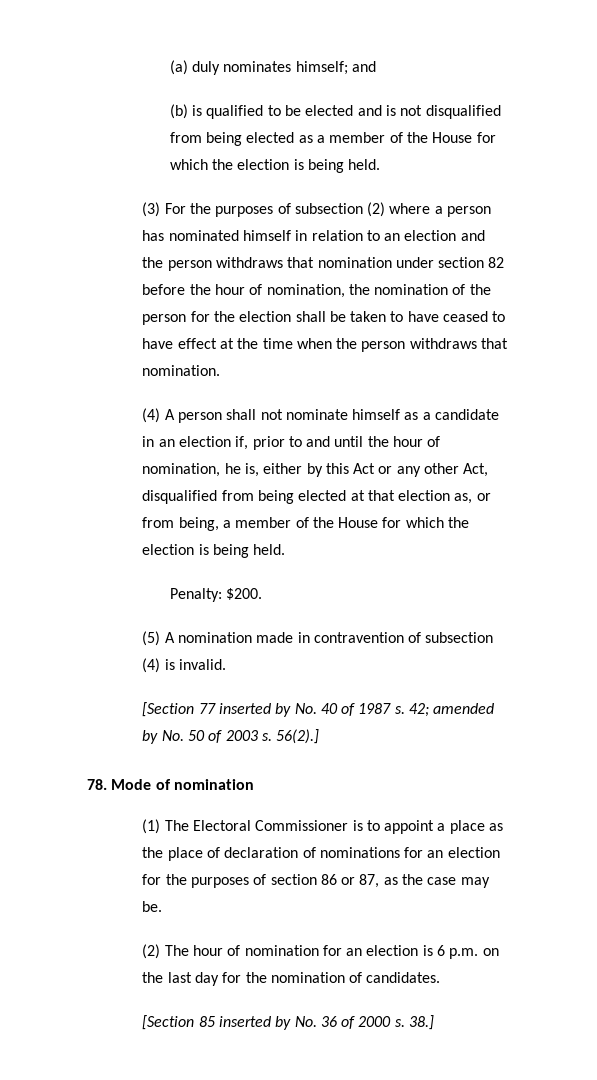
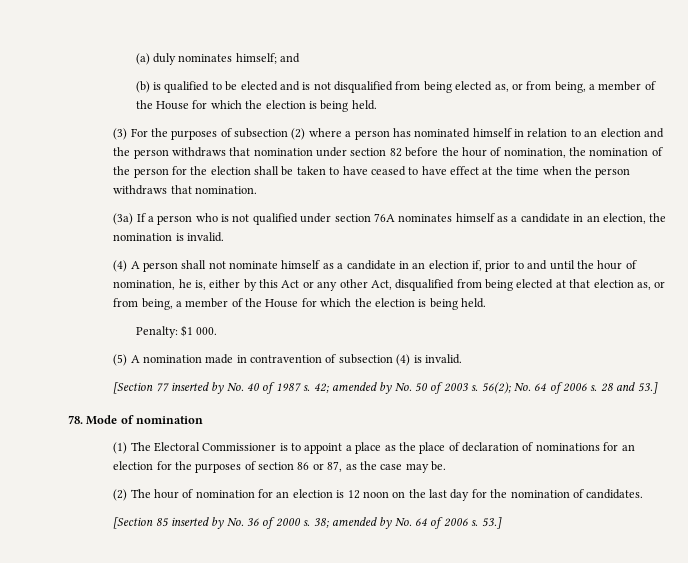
- (b) is qualified to be elected and is not disqualified from being elected as a member of the House for which the election is being held.
+ (b) is qualified to be elected and is not disqualified from being elected as, or from being, a member of the House for which the election is being held.
+ (3a) If a person who is not qualified under section 76A nominates himself as a candidate in an election, the nomination is invalid.
- Penalty: $200.
+ Penalty: $1 000.
- 56(2).]
+ 56(2); No. 64 of 2006 s. 28 and 53.]
- (2) The hour of nomination for an election is 6 p.m. on the last day for the nomination of candidates.
+ (2) The hour of nomination for an election is 12 noon on the last day for the nomination of candidates.
- 38.]
+ 38; amended by No. 64 of 2006 s. 53.]

